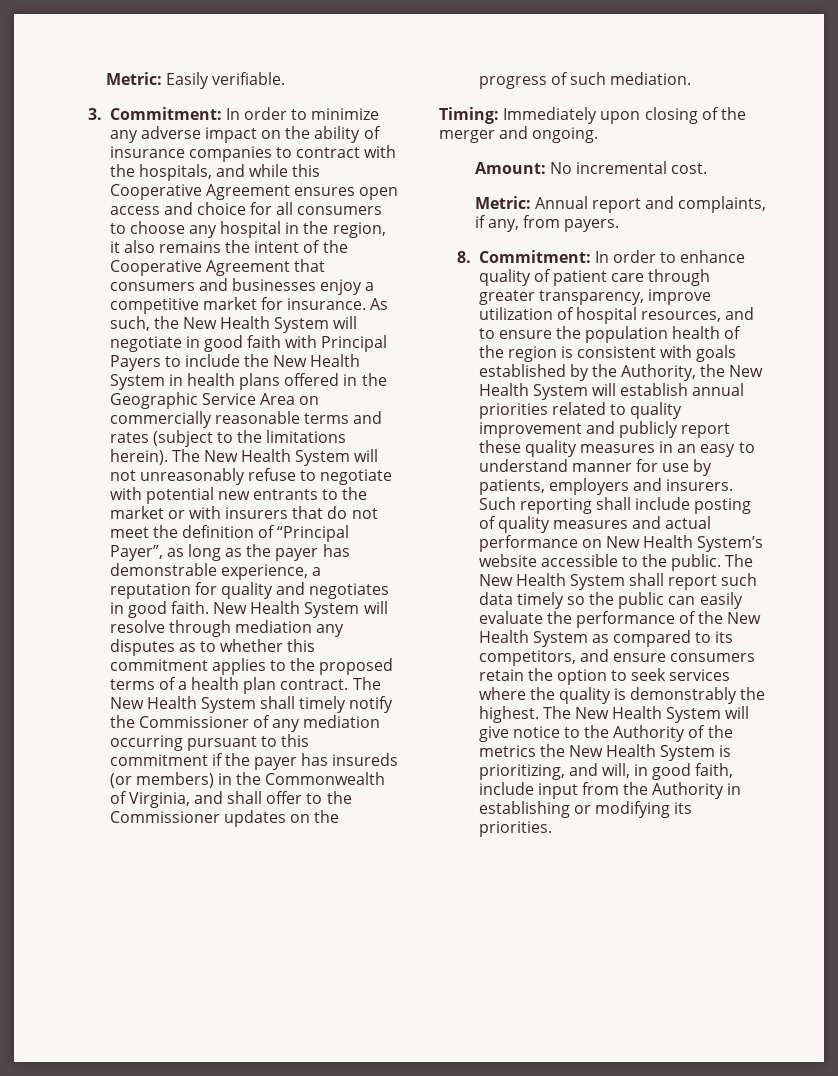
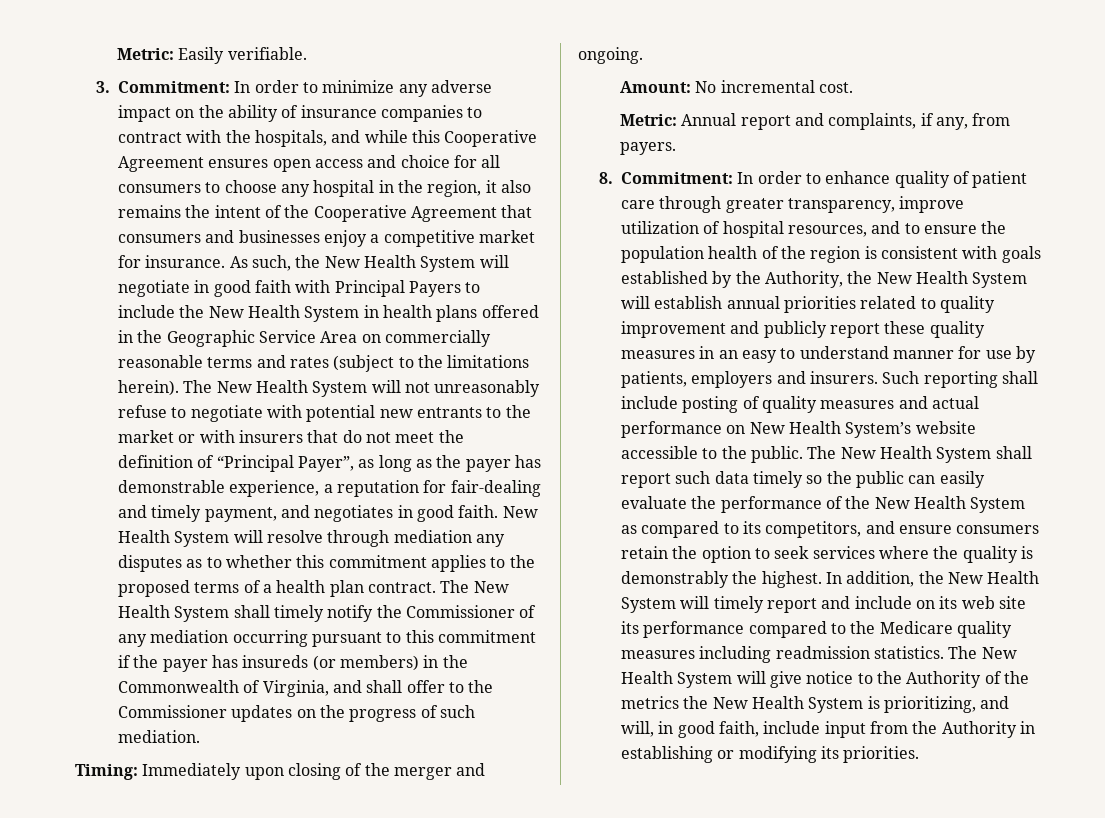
- The New Health System will not unreasonably refuse to negotiate with potential new entrants to the market or with insurers that do not meet the definition of “Principal Payer”, as long as the payer has demonstrable experience, a reputation for quality and negotiates in good faith.
+ The New Health System will not unreasonably refuse to negotiate with potential new entrants to the market or with insurers that do not meet the definition of “Principal Payer”, as long as the payer has demonstrable experience, a reputation for fair-dealing and timely payment, and negotiates in good faith.
+ In addition, the New Health System will timely report and include on its web site its performance compared to the Medicare quality measures including readmission statistics.

